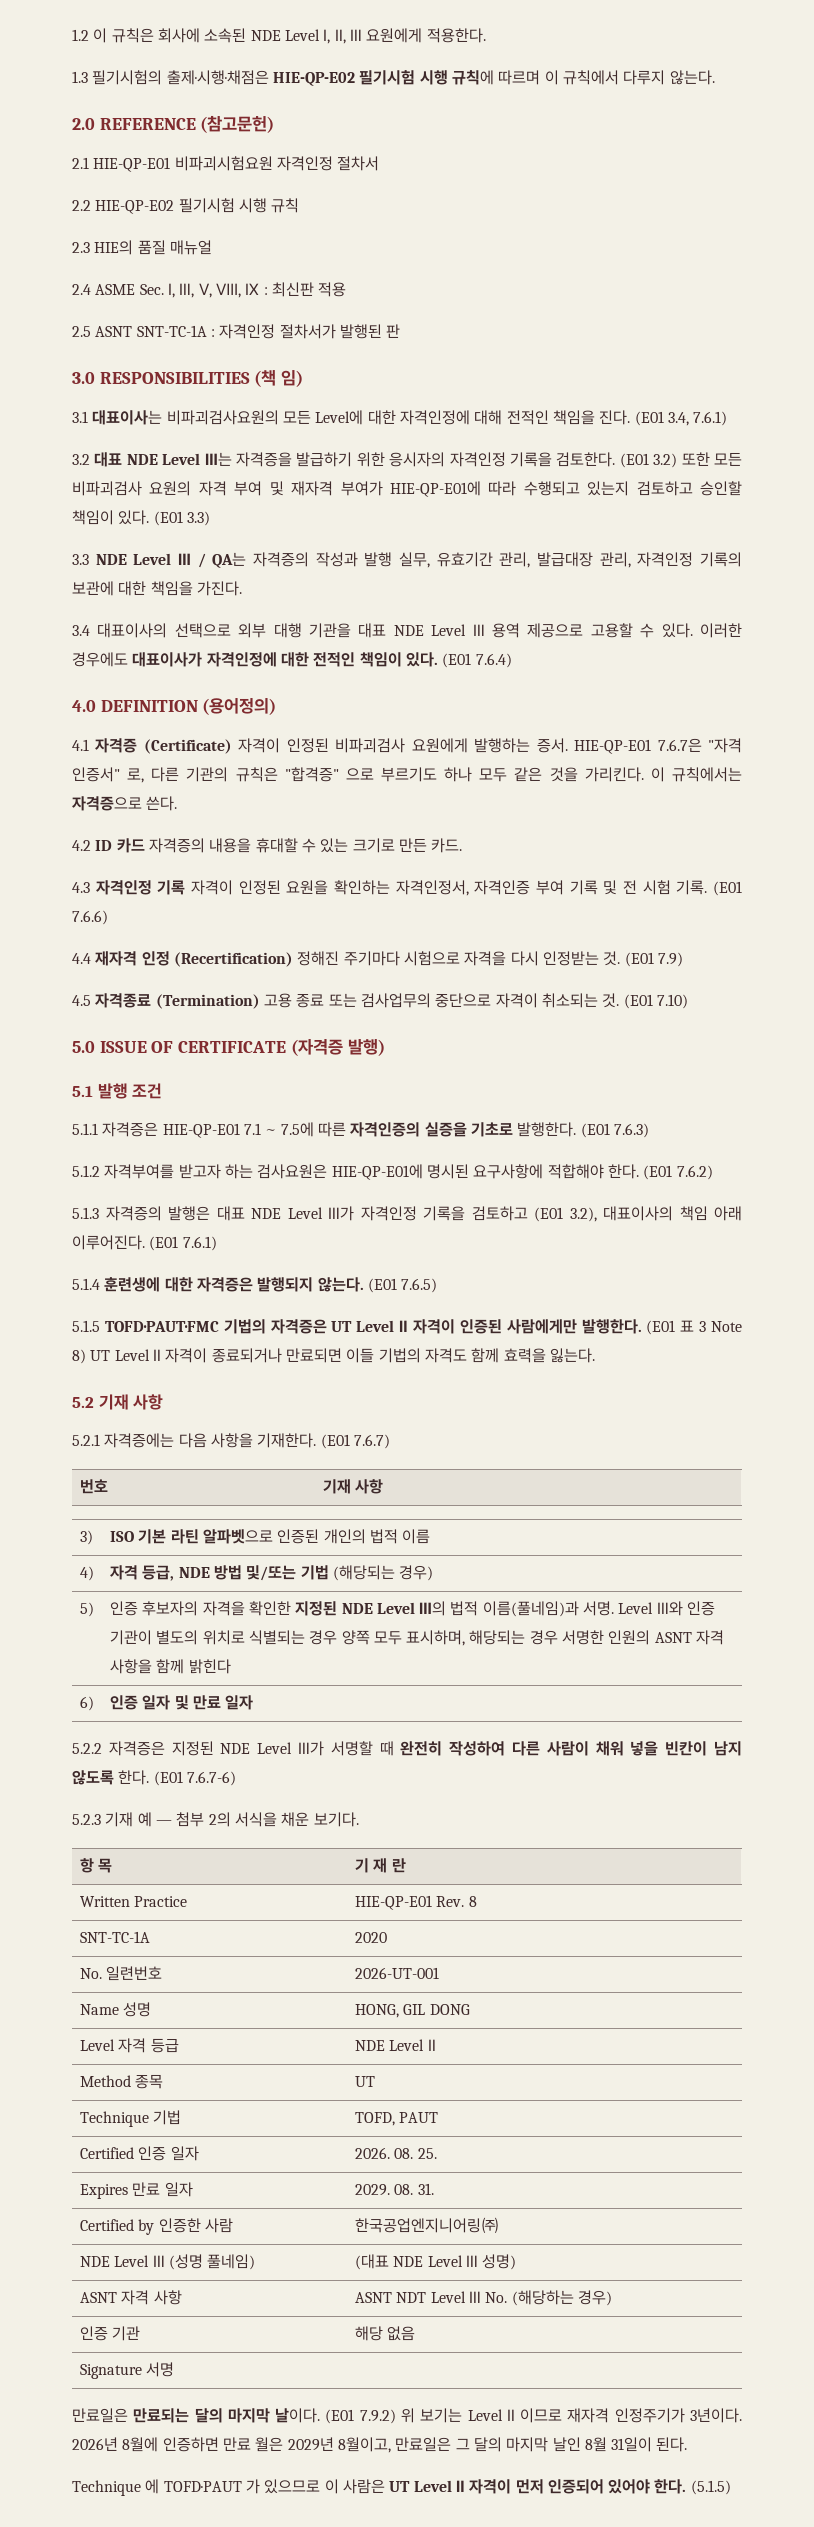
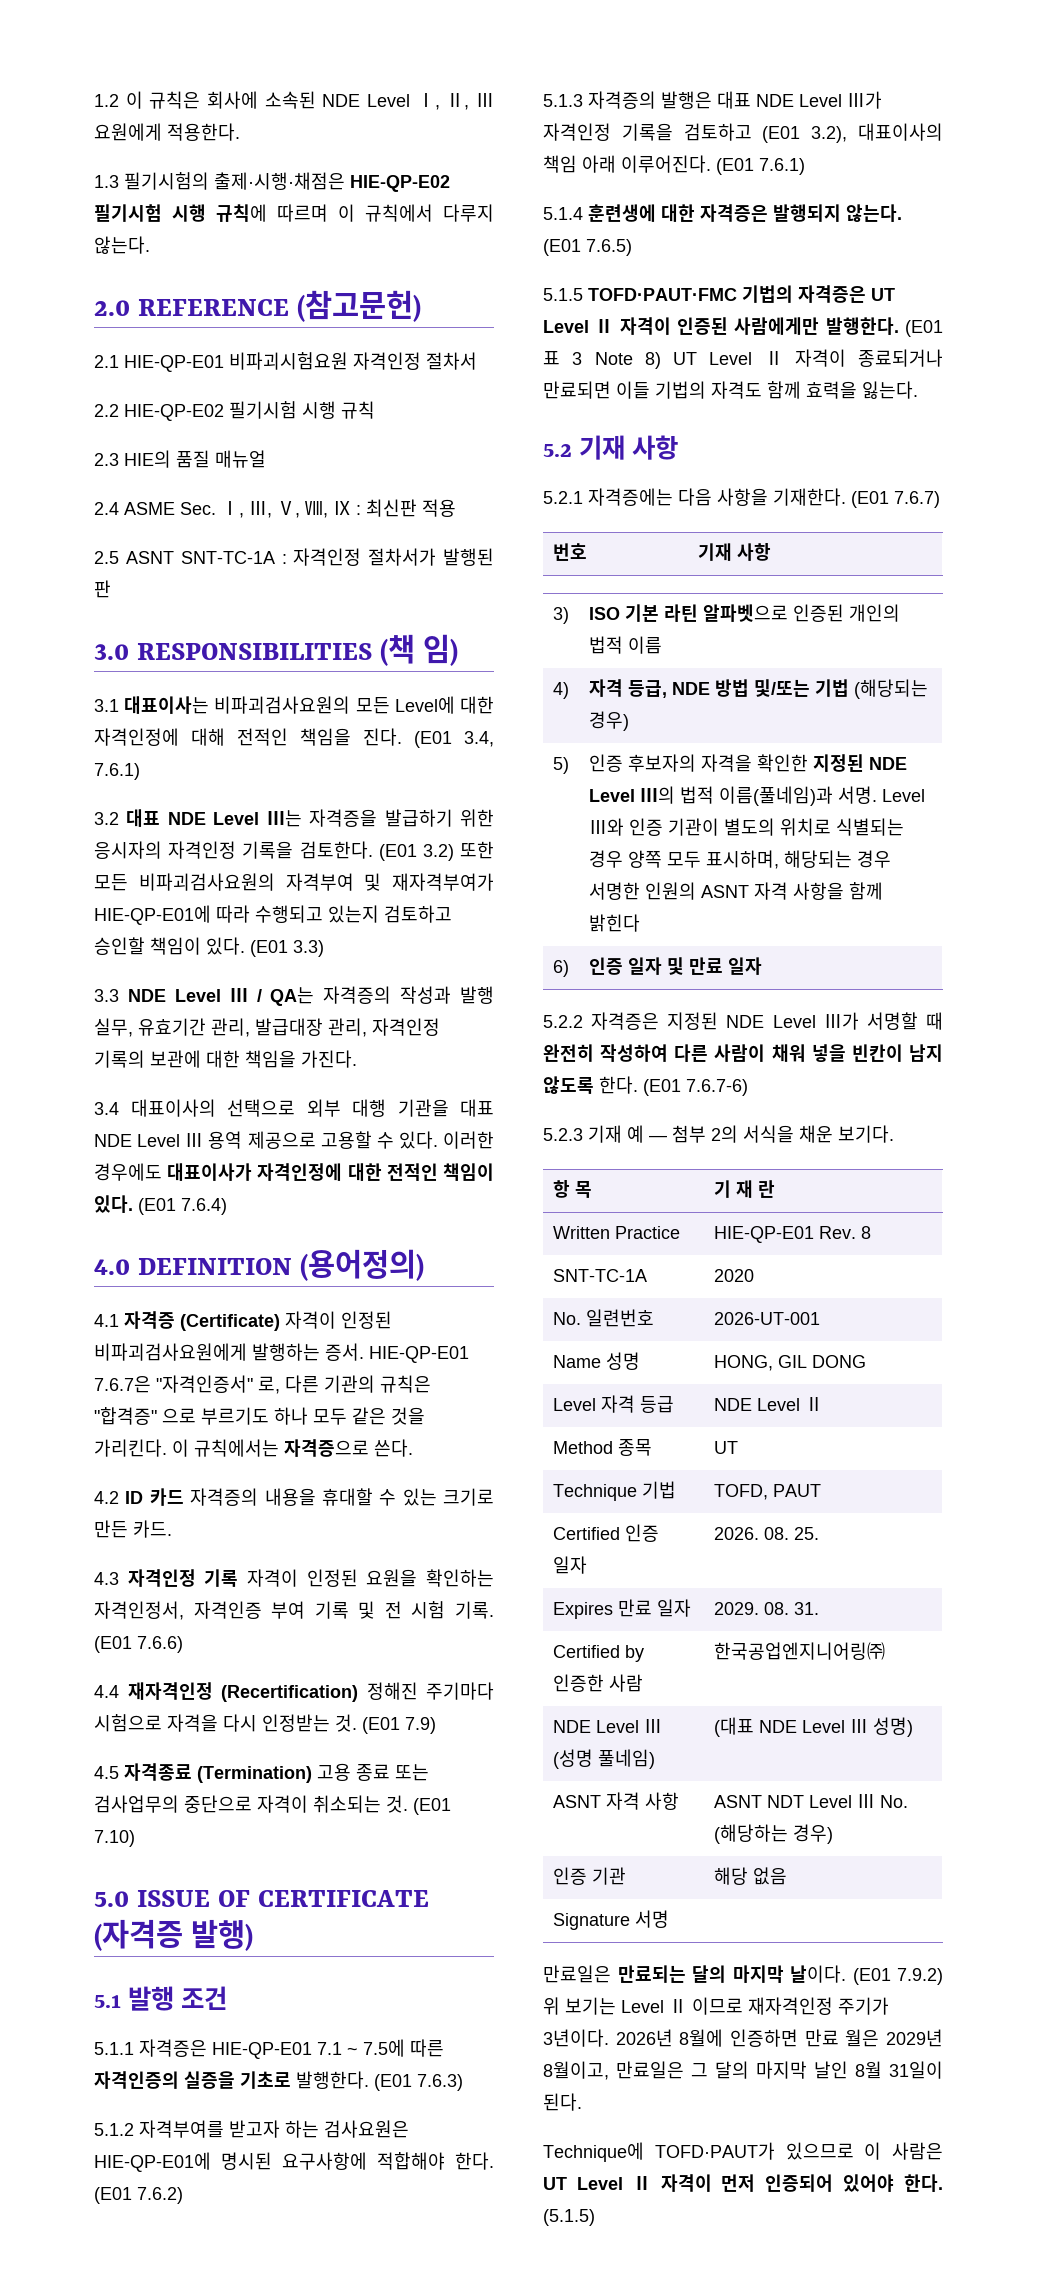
- (E01 3.2) 또한 모든 비파괴검사 요원의 자격 부여 및 재자격 부여가 HIE-QP-E01에 따라 수행되고 있는지 검토하고 승인할 책임이 있다.
+ (E01 3.2) 또한 모든 비파괴검사요원의 자격부여 및 재자격부여가 HIE-QP-E01에 따라 수행되고 있는지 검토하고 승인할 책임이 있다.
- 4.1 자격증 (Certificate) 자격이 인정된 비파괴검사 요원에게 발행하는 증서.
+ 4.1 자격증 (Certificate) 자격이 인정된 비파괴검사요원에게 발행하는 증서.
- HIE-QP-E01 7.6.7은 "자격 인증서" 로, 다른 기관의 규칙은 "합격증" 으로 부르기도 하나 모두 같은 것을 가리킨다.
+ HIE-QP-E01 7.6.7은 "자격인증서" 로, 다른 기관의 규칙은 "합격증" 으로 부르기도 하나 모두 같은 것을 가리킨다.
- 4.4 재자격 인정 (Recertification) 정해진 주기마다 시험으로 자격을 다시 인정받는 것.
+ 4.4 재자격인정 (Recertification) 정해진 주기마다 시험으로 자격을 다시 인정받는 것.
- (E01 7.9.2) 위 보기는 Level Ⅱ 이므로 재자격 인정주기가 3년이다.
+ (E01 7.9.2) 위 보기는 Level Ⅱ 이므로 재자격인정 주기가 3년이다.
- Technique 에 TOFD·PAUT 가 있으므로 이 사람은 UT Level Ⅱ 자격이 먼저 인증되어 있어야 한다.
+ Technique에 TOFD·PAUT가 있으므로 이 사람은 UT Level Ⅱ 자격이 먼저 인증되어 있어야 한다.

